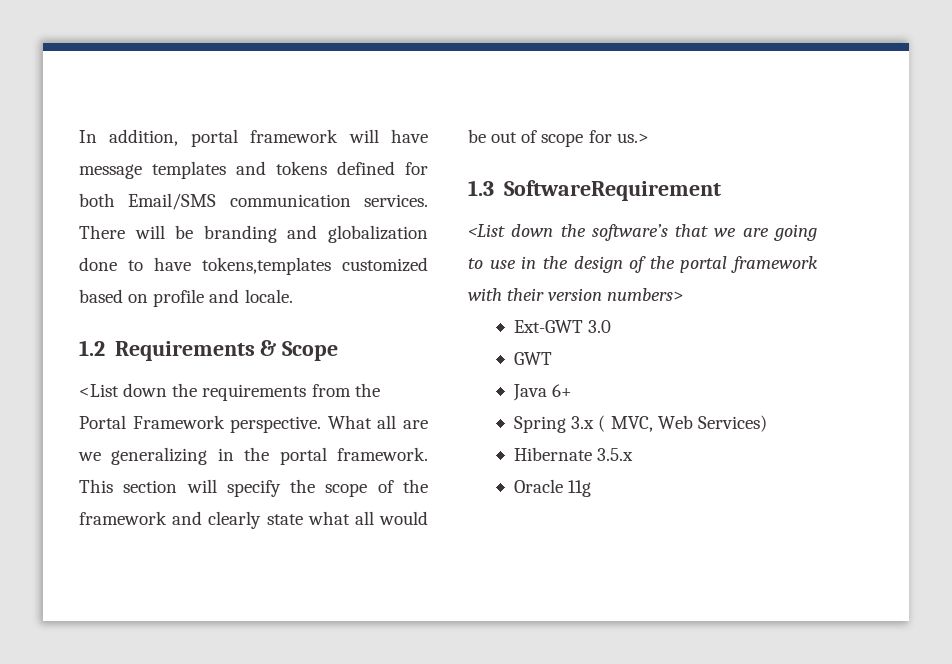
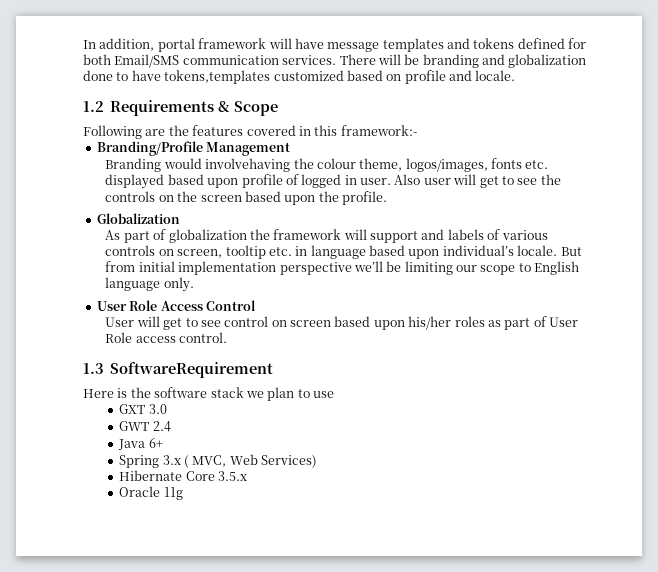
- <List down the requirements from the Portal Framework perspective. What all are we generalizing in the portal framework. This section will specify the scope of the framework and clearly state what all would be out of scope for us.>
+ Following are the features covered in this framework:-
+ Branding/Profile Management
+ Branding would involvehaving the colour theme, logos/images, fonts etc. displayed based upon profile of logged in user. Also user will get to see the controls on the screen based upon the profile.
+ Globalization
+ As part of globalization the framework will support and labels of various controls on screen, tooltip etc. in language based upon individual’s locale. But from initial implementation perspective we’ll be limiting our scope to English language only.
+ User Role Access Control
+ User will get to see control on screen based upon his/her roles as part of User Role access control.
  1.3 SoftwareRequirement
- <List down the software’s that we are going to use in the design of the portal framework with their version numbers>
- Ext-GWT 3.0
+ Here is the software stack we plan to use
+ GXT 3.0
- GWT
+ GWT 2.4
- Hibernate 3.5.x
+ Hibernate Core 3.5.x

